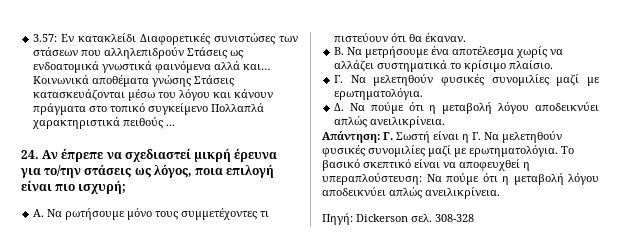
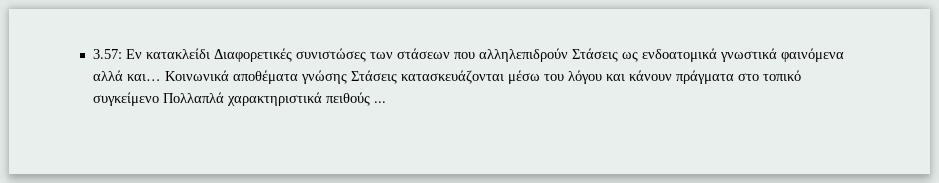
- 24. Αν έπρεπε να σχεδιαστεί μικρή έρευνα για το/την στάσεις ως λόγος, ποια επιλογή είναι πιο ισχυρή;
- Α. Να ρωτήσουμε μόνο τους συμμετέχοντες τι πιστεύουν ότι θα έκαναν.
- Β. Να μετρήσουμε ένα αποτέλεσμα χωρίς να αλλάζει συστηματικά το κρίσιμο πλαίσιο.
- Γ. Να μελετηθούν φυσικές συνομιλίες μαζί με ερωτηματολόγια.
- Δ. Να πούμε ότι η μεταβολή λόγου αποδεικνύει απλώς ανειλικρίνεια.
- Απάντηση: Γ. Σωστή είναι η Γ. Να μελετηθούν φυσικές συνομιλίες μαζί με ερωτηματολόγια. Το βασικό σκεπτικό είναι να αποφευχθεί η υπεραπλούστευση: Να πούμε ότι η μεταβολή λόγου αποδεικνύει απλώς ανειλικρίνεια.
- Πηγή: Dickerson σελ. 308-328

